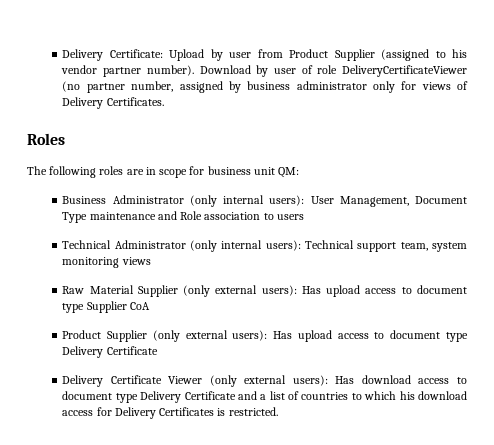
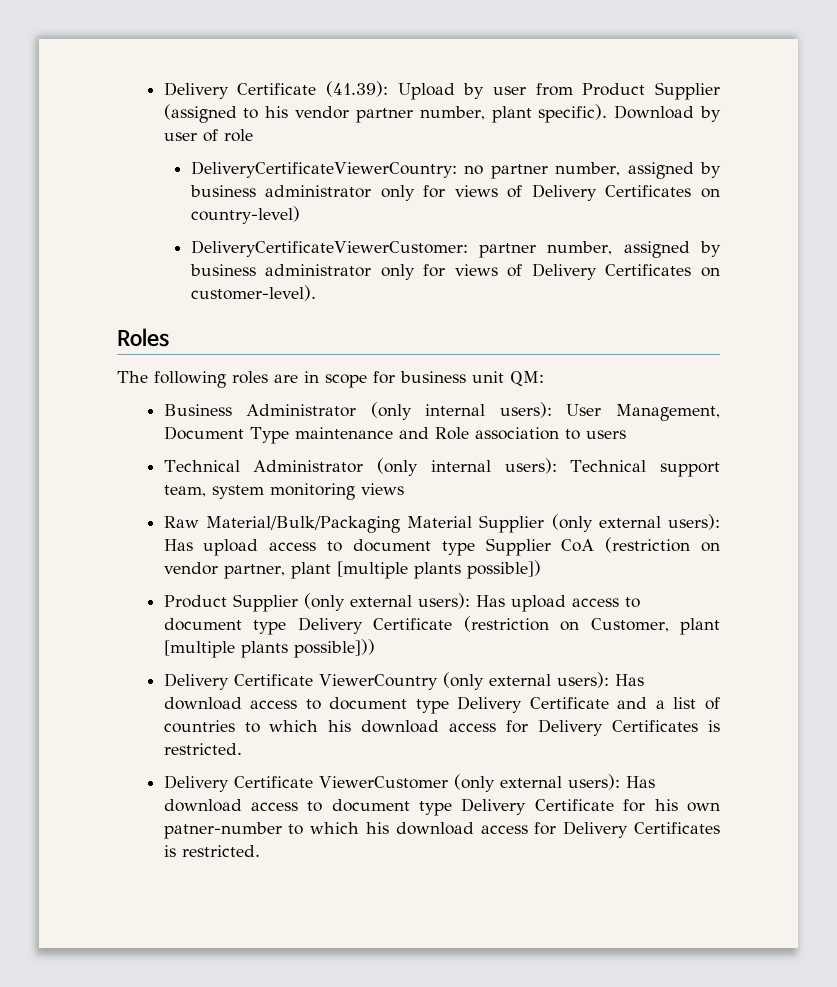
- Delivery Certificate: Upload by user from Product Supplier (assigned to his vendor partner number).
+ Delivery Certificate (41.39): Upload by user from Product Supplier (assigned to his vendor partner number, plant specific).
- Download by user of role DeliveryCertificateViewer (no partner number, assigned by business administrator only for views of Delivery Certificates.
+ Download by user of role
+ DeliveryCertificateViewerCountry: no partner number, assigned by business administrator only for views of Delivery Certificates on country-level)
+ DeliveryCertificateViewerCustomer: partner number, assigned by business administrator only for views of Delivery Certificates on customer-level).
- Raw Material Supplier (only external users): Has upload access to document type Supplier CoA
+ Raw Material/Bulk/Packaging Material Supplier (only external users): Has upload access to document type Supplier CoA (restriction on vendor partner, plant [multiple plants possible])
- Product Supplier (only external users): Has upload access to document type Delivery Certificate
- Delivery Certificate Viewer (only external users): Has download access to document type Delivery Certificate and a list of countries to which his download access for Delivery Certificates is restricted.
+ Product Supplier (only external users): Has upload access to document type Delivery Certificate (restriction on Customer, plant [multiple plants possible]))
+ Delivery Certificate ViewerCountry (only external users): Has download access to document type Delivery Certificate and a list of countries to which his download access for Delivery Certificates is restricted.
+ Delivery Certificate ViewerCustomer (only external users): Has download access to document type Delivery Certificate for his own patner-number to which his download access for Delivery Certificates is restricted.

